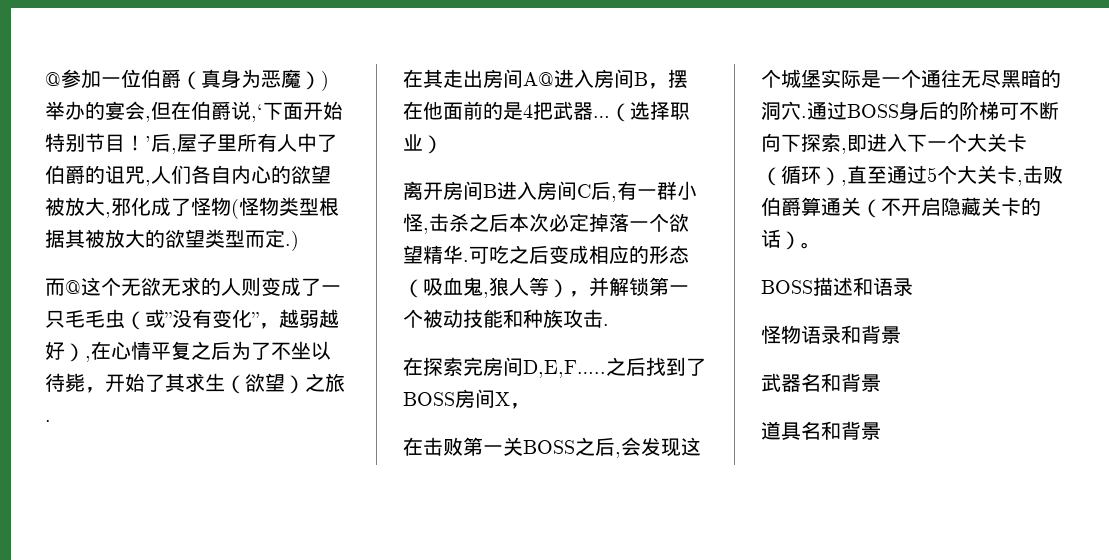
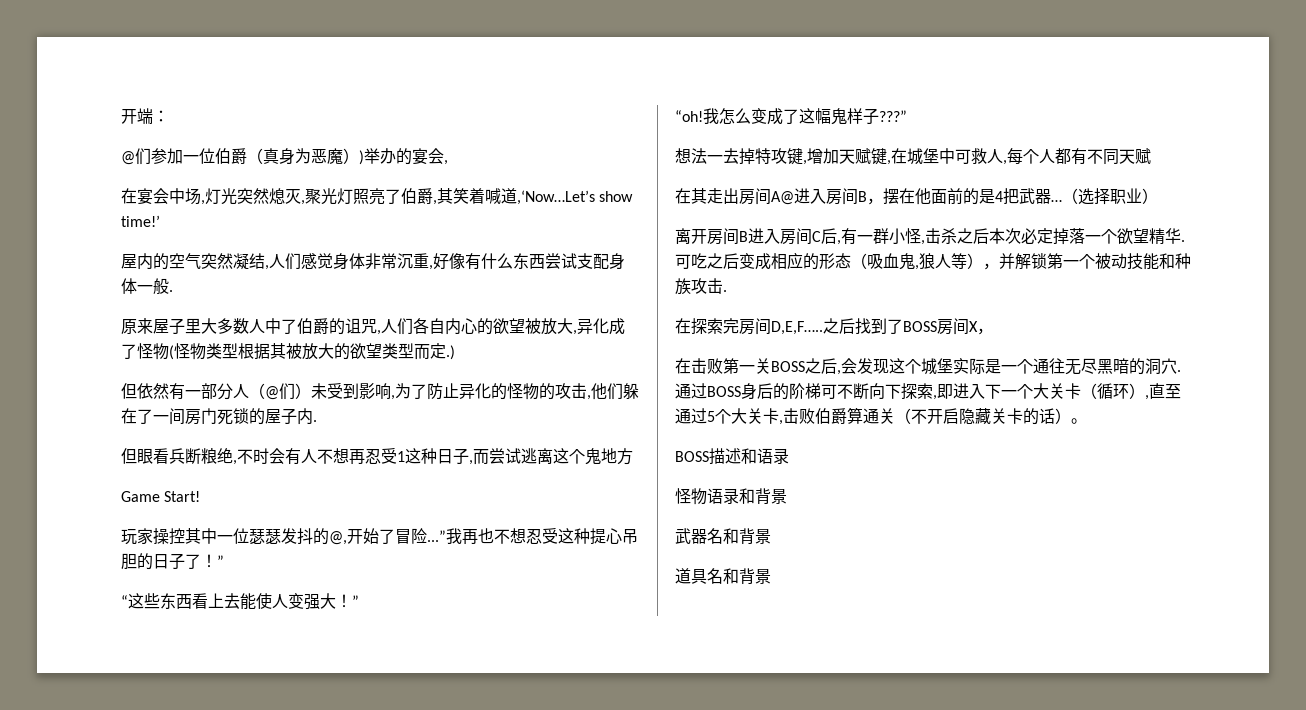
- @参加一位伯爵（真身为恶魔）)举办的宴会,但在伯爵说,‘下面开始特别节目！’后,屋子里所有人中了伯爵的诅咒,人们各自内心的欲望被放大,邪化成了怪物(怪物类型根据其被放大的欲望类型而定.)
+ 开端：
+ @们参加一位伯爵（真身为恶魔）)举办的宴会,
+ 在宴会中场,灯光突然熄灭,聚光灯照亮了伯爵,其笑着喊道,‘Now…Let’s show time!’
+ 屋内的空气突然凝结,人们感觉身体非常沉重,好像有什么东西尝试支配身体一般.
+ 原来屋子里大多数人中了伯爵的诅咒,人们各自内心的欲望被放大,异化成了怪物(怪物类型根据其被放大的欲望类型而定.)
- 而@这个无欲无求的人则变成了一只毛毛虫（或”没有变化”，越弱越好）,在心情平复之后为了不坐以待毙，开始了其求生（欲望）之旅.
+ 但依然有一部分人（@们）未受到影响,为了防止异化的怪物的攻击,他们躲在了一间房门死锁的屋子内.
+ 但眼看兵断粮绝,不时会有人不想再忍受1这种日子,而尝试逃离这个鬼地方
+ Game Start!
+ 玩家操控其中一位瑟瑟发抖的@,开始了冒险...”我再也不想忍受这种提心吊胆的日子了！”
+ “这些东西看上去能使人变强大！”
+ “oh!我怎么变成了这幅鬼样子???”
+ 想法一去掉特攻键,增加天赋键,在城堡中可救人,每个人都有不同天赋

